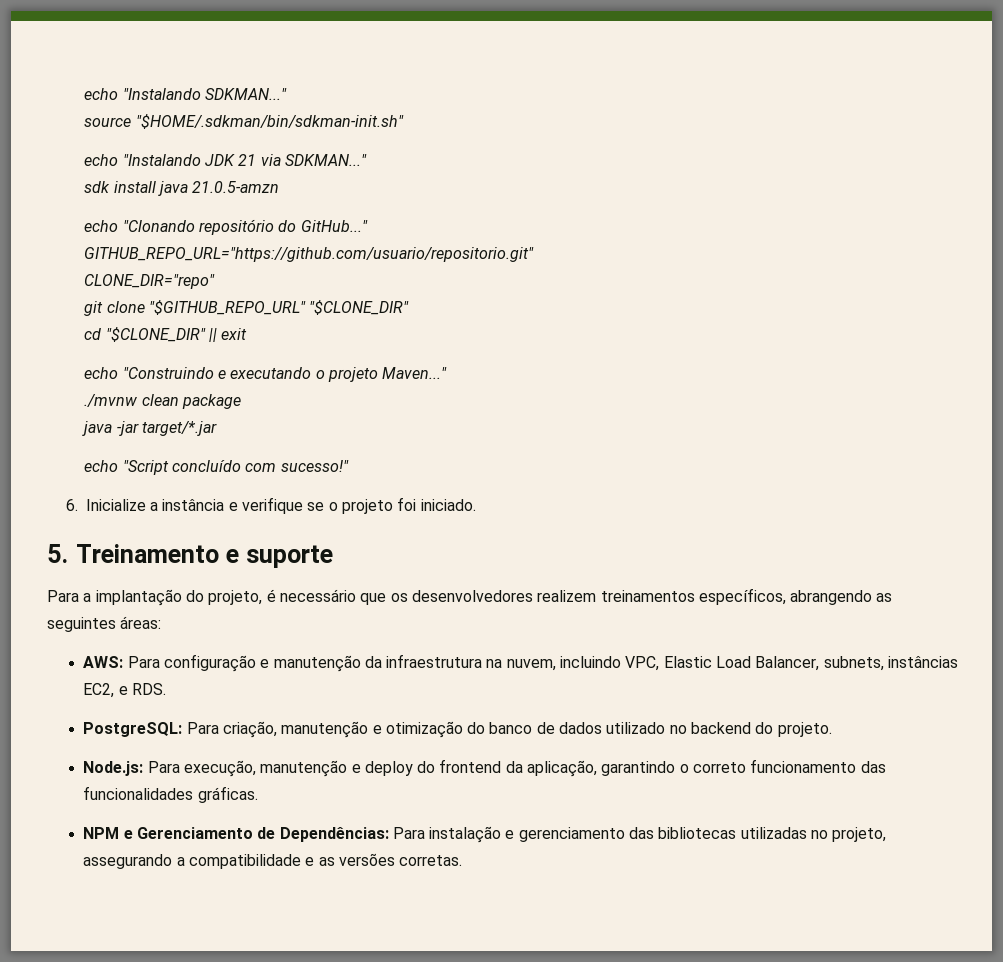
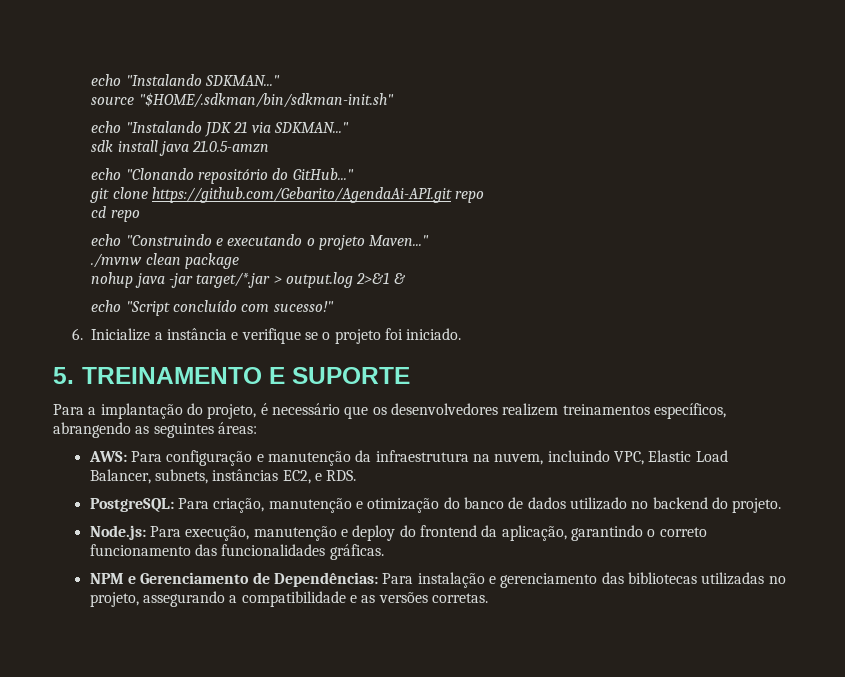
- GITHUB_REPO_URL="https://github.com/usuario/repositorio.git"
- CLONE_DIR="repo"
- git clone "$GITHUB_REPO_URL" "$CLONE_DIR"
+ git clone https://github.com/Gebarito/AgendaAi-API.git repo
- cd "$CLONE_DIR" || exit
+ cd repo
- java -jar target/*.jar
+ nohup java -jar target/*.jar > output.log 2>&1 &
- 5. Treinamento e suporte
+ 5. TREINAMENTO E SUPORTE

